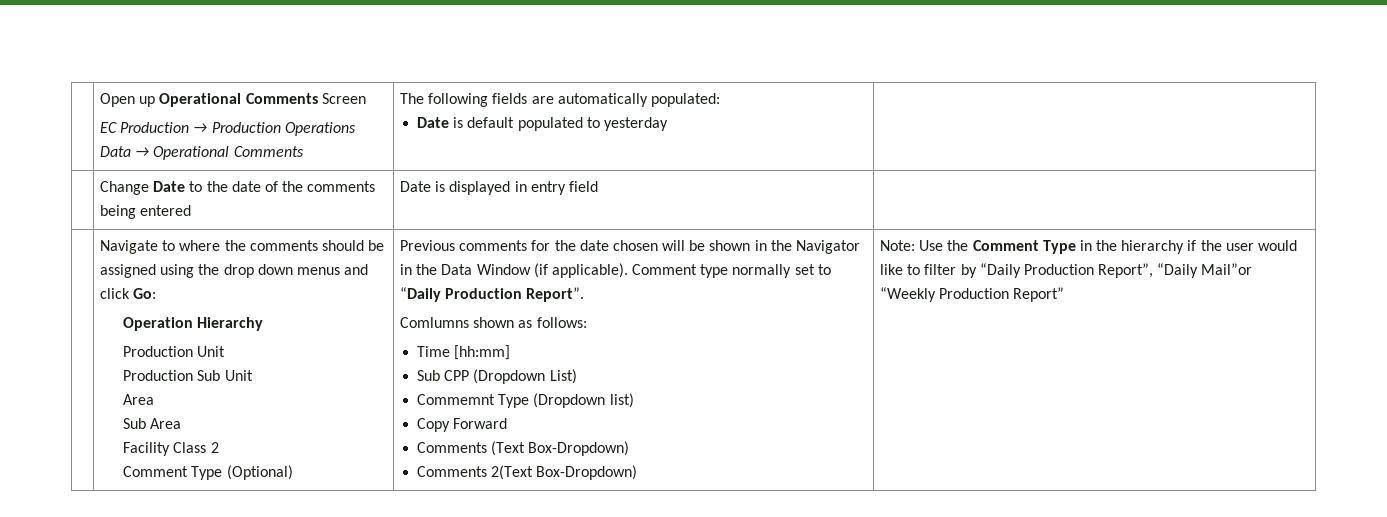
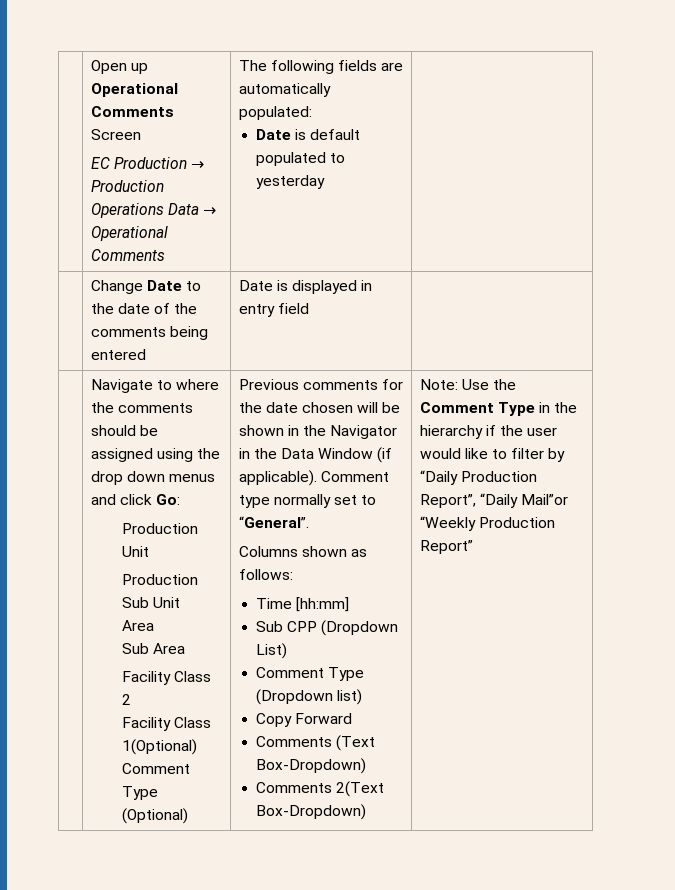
- Operation Hierarchy
- Comment Type (Optional)
+ Facility Class 1(Optional) Comment Type (Optional)
- Comment type normally set to “Daily Production Report”.
- Comlumns shown as follows:
+ Comment type normally set to “General”.
+ Columns shown as follows:
- Commemnt Type (Dropdown list)
+ Comment Type (Dropdown list)

